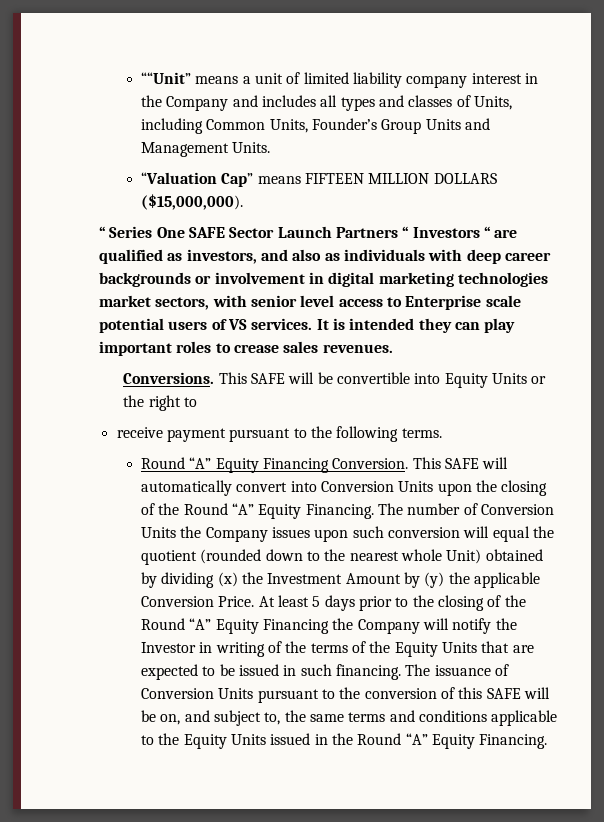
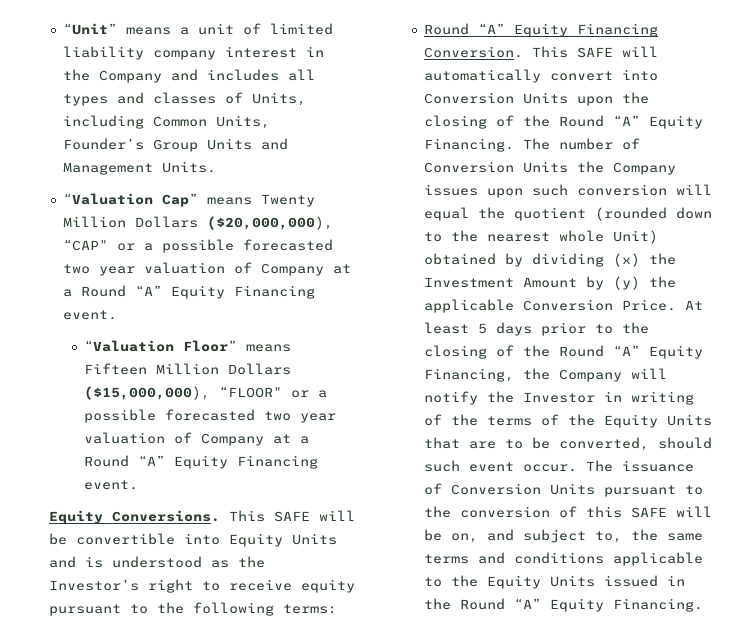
- ““Unit” means a unit of limited liability company interest in the Company and includes all types and classes of Units, including Common Units, Founder’s Group Units and Management Units.
+ “Unit” means a unit of limited liability company interest in the Company and includes all types and classes of Units, including Common Units, Founder’s Group Units and Management Units.
- “Valuation Cap” means FIFTEEN MILLION DOLLARS ($15,000,000).
- “ Series One SAFE Sector Launch Partners “ Investors “ are qualified as investors, and also as individuals with deep career backgrounds or involvement in digital marketing technologies market sectors, with senior level access to Enterprise scale potential users of VS services. It is intended they can play important roles to crease sales revenues.
- Conversions.
+ “Valuation Cap” means Twenty Million Dollars ($20,000,000), “CAP" or a possible forecasted two year valuation of Company at a Round “A” Equity Financing event.
+ “Valuation Floor” means Fifteen Million Dollars ($15,000,000), “FLOOR" or a possible forecasted two year valuation of Company at a Round “A” Equity Financing event.
+ Equity Conversions.
- This SAFE will be convertible into Equity Units or the right to
- receive payment pursuant to the following terms.
+ This SAFE will be convertible into Equity Units and is understood as the Investor’s right to receive equity pursuant to the following terms:
- At least 5 days prior to the closing of the Round “A” Equity Financing the Company will notify the Investor in writing of the terms of the Equity Units that are expected to be issued in such financing.
+ At least 5 days prior to the closing of the Round “A” Equity Financing, the Company will notify the Investor in writing of the terms of the Equity Units that are to be converted, should such event occur.

